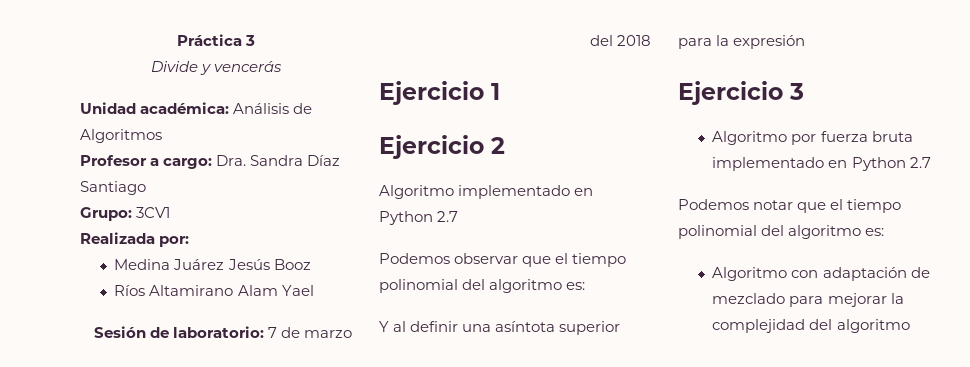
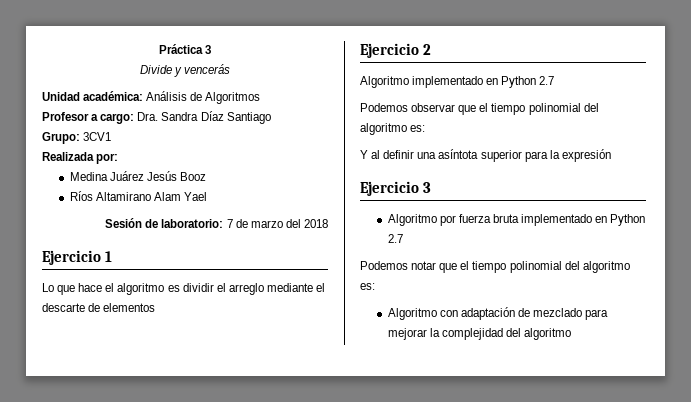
+ Lo que hace el algoritmo es dividir el arreglo mediante el descarte de elementos

